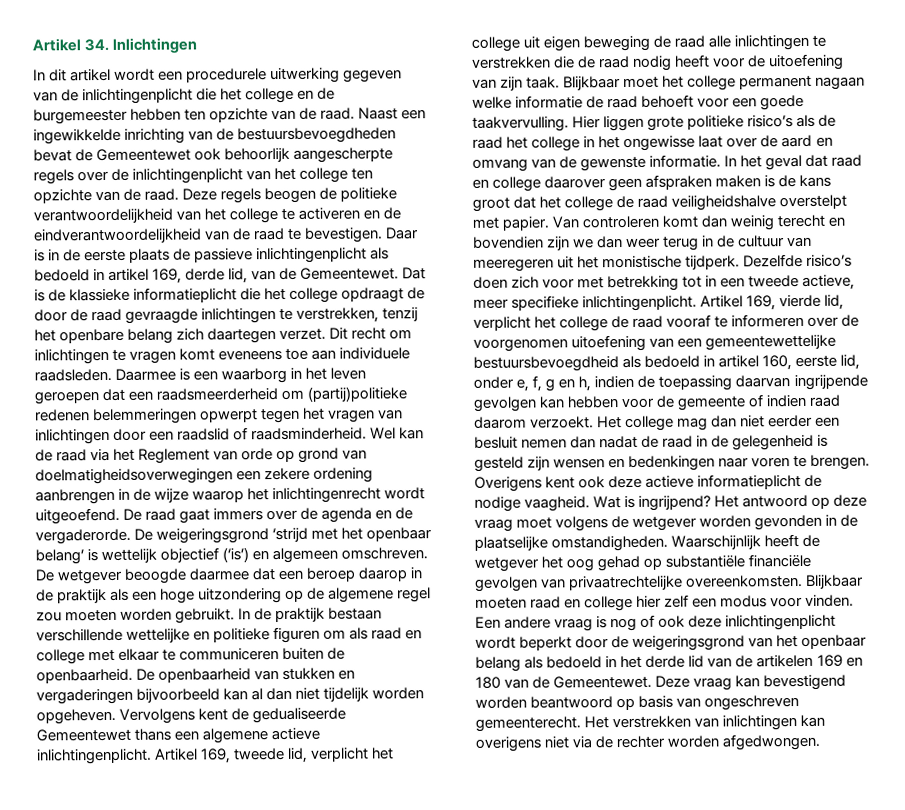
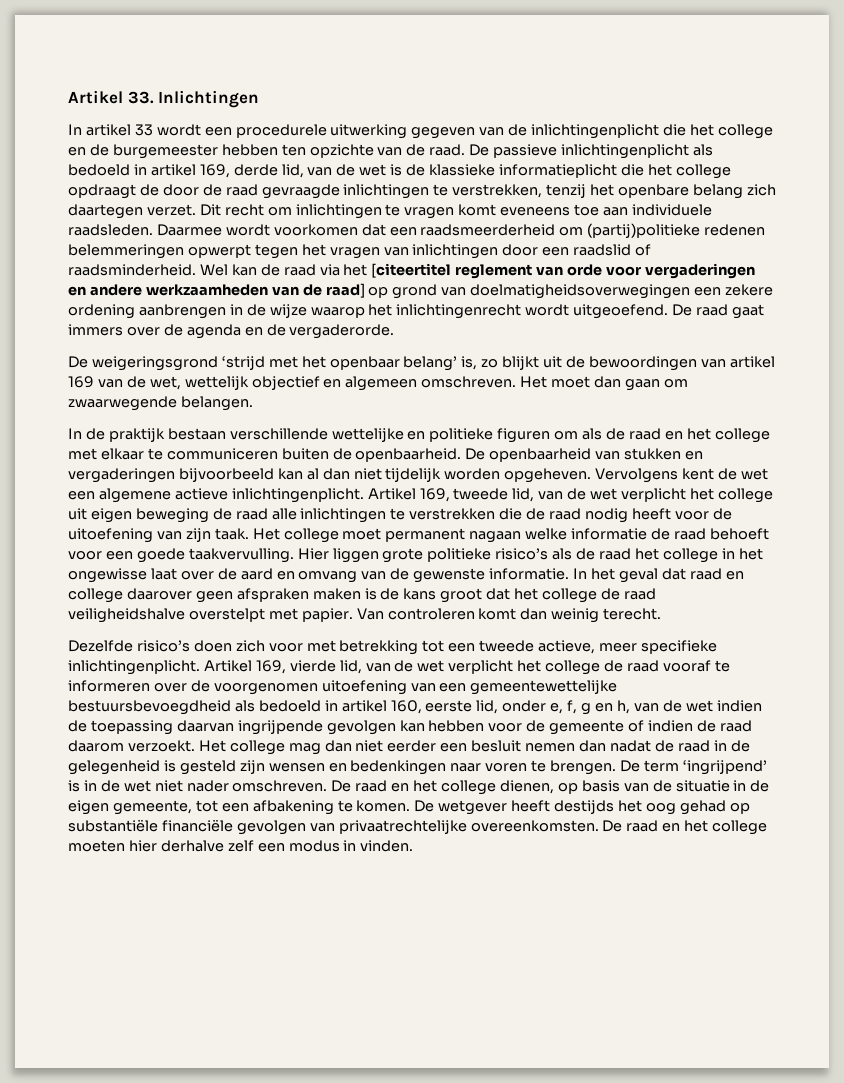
- Artikel 34. Inlichtingen
+ Artikel 33. Inlichtingen
- In dit artikel wordt een procedurele uitwerking gegeven van de inlichtingenplicht die het college en de burgemeester hebben ten opzichte van de raad.
+ In artikel 33 wordt een procedurele uitwerking gegeven van de inlichtingenplicht die het college en de burgemeester hebben ten opzichte van de raad.
- Naast een ingewikkelde inrichting van de bestuursbevoegdheden bevat de Gemeentewet ook behoorlijk aangescherpte regels over de inlichtingenplicht van het college ten opzichte van de raad. Deze regels beogen de politieke verantwoordelijkheid van het college te activeren en de eindverantwoordelijkheid van de raad te bevestigen. Daar is in de eerste plaats de passieve inlichtingenplicht als bedoeld in artikel 169, derde lid, van de Gemeentewet. Dat is de klassieke informatieplicht die het college opdraagt de door de raad gevraagde inlichtingen te verstrekken, tenzij het openbare belang zich daartegen verzet.
+ De passieve inlichtingenplicht als bedoeld in artikel 169, derde lid, van de wet is de klassieke informatieplicht die het college opdraagt de door de raad gevraagde inlichtingen te verstrekken, tenzij het openbare belang zich daartegen verzet.
- Daarmee is een waarborg in het leven geroepen dat een raadsmeerderheid om (partij)politieke redenen belemmeringen opwerpt tegen het vragen van inlichtingen door een raadslid of raadsminderheid.
+ Daarmee wordt voorkomen dat een raadsmeerderheid om (partij)politieke redenen belemmeringen opwerpt tegen het vragen van inlichtingen door een raadslid of raadsminderheid.
- Wel kan de raad via het Reglement van orde op grond van doelmatigheidsoverwegingen een zekere ordening aanbrengen in de wijze waarop het inlichtingenrecht wordt uitgeoefend.
+ Wel kan de raad via het [citeertitel reglement van orde voor vergaderingen en andere werkzaamheden van de raad] op grond van doelmatigheidsoverwegingen een zekere ordening aanbrengen in de wijze waarop het inlichtingenrecht wordt uitgeoefend.
- De raad gaat immers over de agenda en de vergaderorde. De weigeringsgrond ‘strijd met het openbaar belang’ is wettelijk objectief (‘is’) en algemeen omschreven.
+ De raad gaat immers over de agenda en de vergaderorde.
+ De weigeringsgrond ‘strijd met het openbaar belang’ is, zo blijkt uit de bewoordingen van artikel 169 van de wet, wettelijk objectief en algemeen omschreven.
- De wetgever beoogde daarmee dat een beroep daarop in de praktijk als een hoge uitzondering op de algemene regel zou moeten worden gebruikt. In de praktijk bestaan verschillende wettelijke en politieke figuren om als raad en college met elkaar te communiceren buiten de openbaarheid.
+ Het moet dan gaan om zwaarwegende belangen.
+ In de praktijk bestaan verschillende wettelijke en politieke figuren om als de raad en het college met elkaar te communiceren buiten de openbaarheid.
- Vervolgens kent de gedualiseerde Gemeentewet thans een algemene actieve inlichtingenplicht.
+ Vervolgens kent de wet een algemene actieve inlichtingenplicht.
- Artikel 169, tweede lid, verplicht het college uit eigen beweging de raad alle inlichtingen te verstrekken die de raad nodig heeft voor de uitoefening van zijn taak.
+ Artikel 169, tweede lid, van de wet verplicht het college uit eigen beweging de raad alle inlichtingen te verstrekken die de raad nodig heeft voor de uitoefening van zijn taak.
- Blijkbaar moet het college permanent nagaan welke informatie de raad behoeft voor een goede taakvervulling.
+ Het college moet permanent nagaan welke informatie de raad behoeft voor een goede taakvervulling.
- Van controleren komt dan weinig terecht en bovendien zijn we dan weer terug in de cultuur van meeregeren uit het monistische tijdperk. Dezelfde risico’s doen zich voor met betrekking tot in een tweede actieve, meer specifieke inlichtingenplicht.
+ Van controleren komt dan weinig terecht.
+ Dezelfde risico’s doen zich voor met betrekking tot een tweede actieve, meer specifieke inlichtingenplicht.
- Artikel 169, vierde lid, verplicht het college de raad vooraf te informeren over de voorgenomen uitoefening van een gemeentewettelijke bestuursbevoegdheid als bedoeld in artikel 160, eerste lid, onder e, f, g en h, indien de toepassing daarvan ingrijpende gevolgen kan hebben voor de gemeente of indien raad daarom verzoekt.
+ Artikel 169, vierde lid, van de wet verplicht het college de raad vooraf te informeren over de voorgenomen uitoefening van een gemeentewettelijke bestuursbevoegdheid als bedoeld in artikel 160, eerste lid, onder e, f, g en h, van de wet indien de toepassing daarvan ingrijpende gevolgen kan hebben voor de gemeente of indien de raad daarom verzoekt.
- Overigens kent ook deze actieve informatieplicht de nodige vaagheid. Wat is ingrijpend? Het antwoord op deze vraag moet volgens de wetgever worden gevonden in de plaatselijke omstandigheden. Waarschijnlijk heeft de wetgever het oog gehad op substantiële financiële gevolgen van privaatrechtelijke overeenkomsten.
+ De term ‘ingrijpend’ is in de wet niet nader omschreven. De raad en het college dienen, op basis van de situatie in de eigen gemeente, tot een afbakening te komen. De wetgever heeft destijds het oog gehad op substantiële financiële gevolgen van privaatrechtelijke overeenkomsten.
- Blijkbaar moeten raad en college hier zelf een modus voor vinden. Een andere vraag is nog of ook deze inlichtingenplicht wordt beperkt door de weigeringsgrond van het openbaar belang als bedoeld in het derde lid van de artikelen 169 en 180 van de Gemeentewet. Deze vraag kan bevestigend worden beantwoord op basis van ongeschreven gemeenterecht. Het verstrekken van inlichtingen kan overigens niet via de rechter worden afgedwongen.
+ De raad en het college moeten hier derhalve zelf een modus in vinden.

